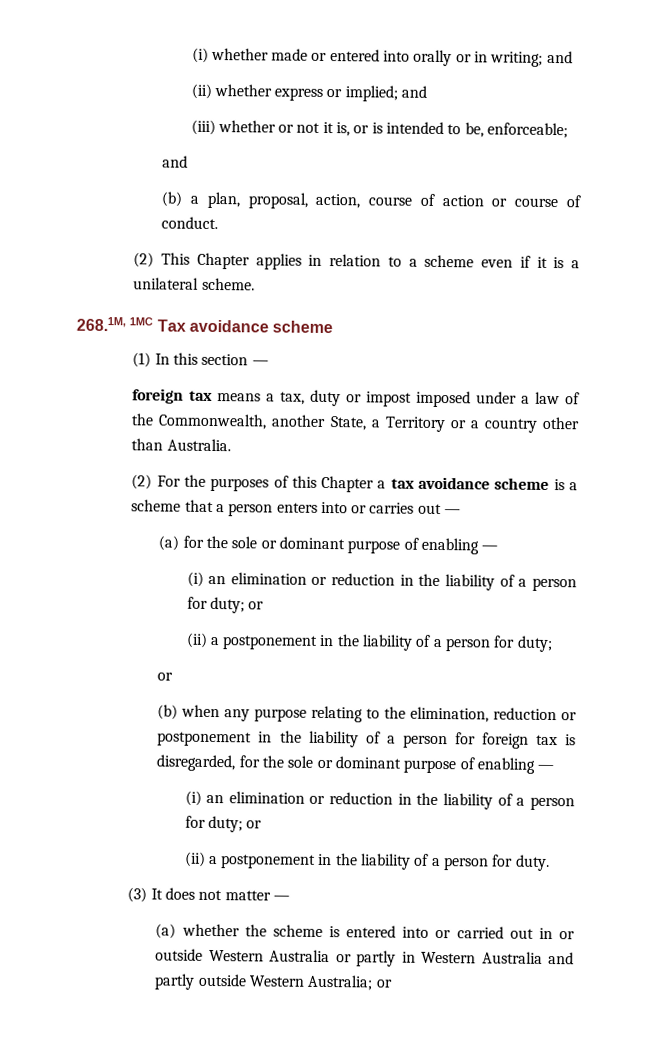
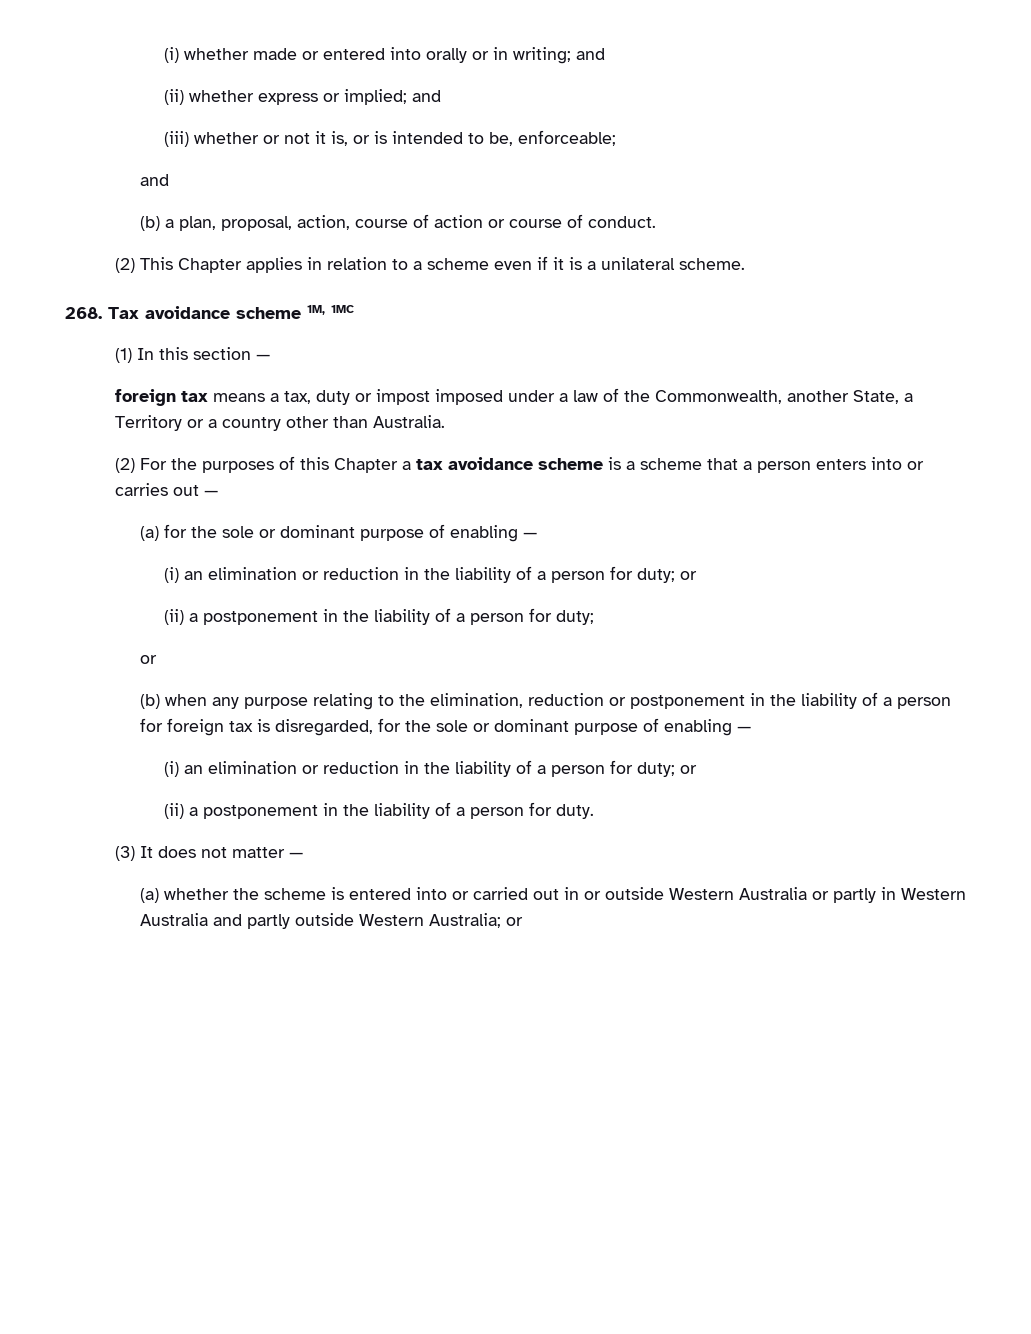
- 268.1M, 1MC Tax avoidance scheme
+ 268. Tax avoidance scheme 1M, 1MC

